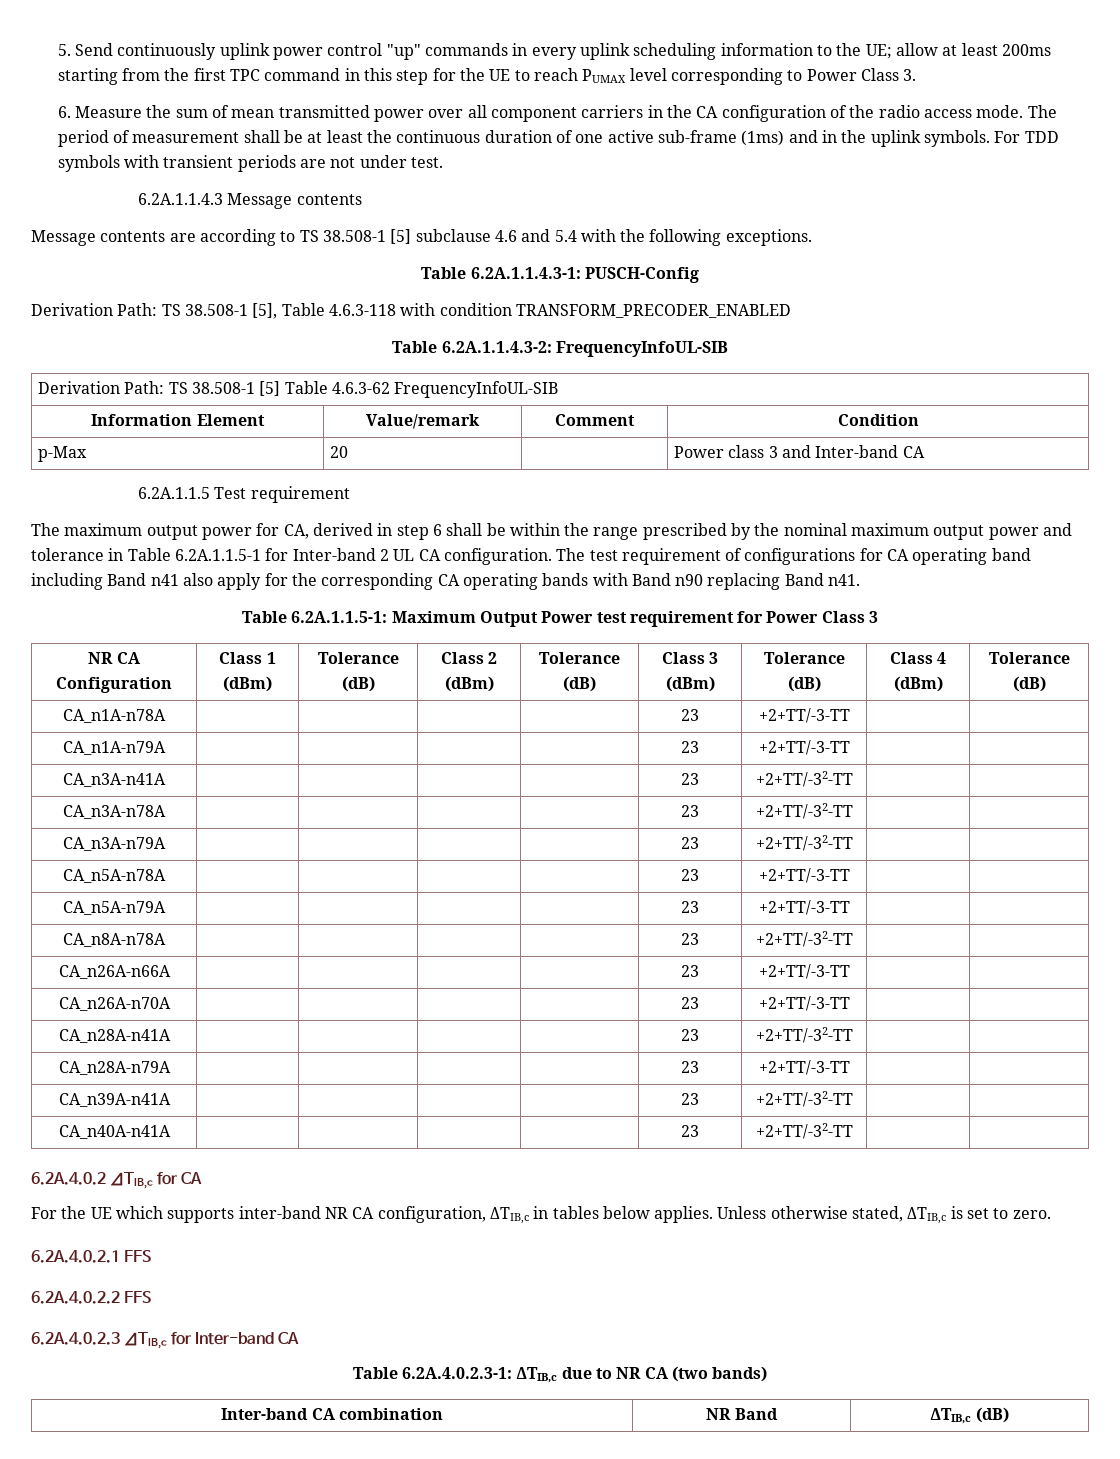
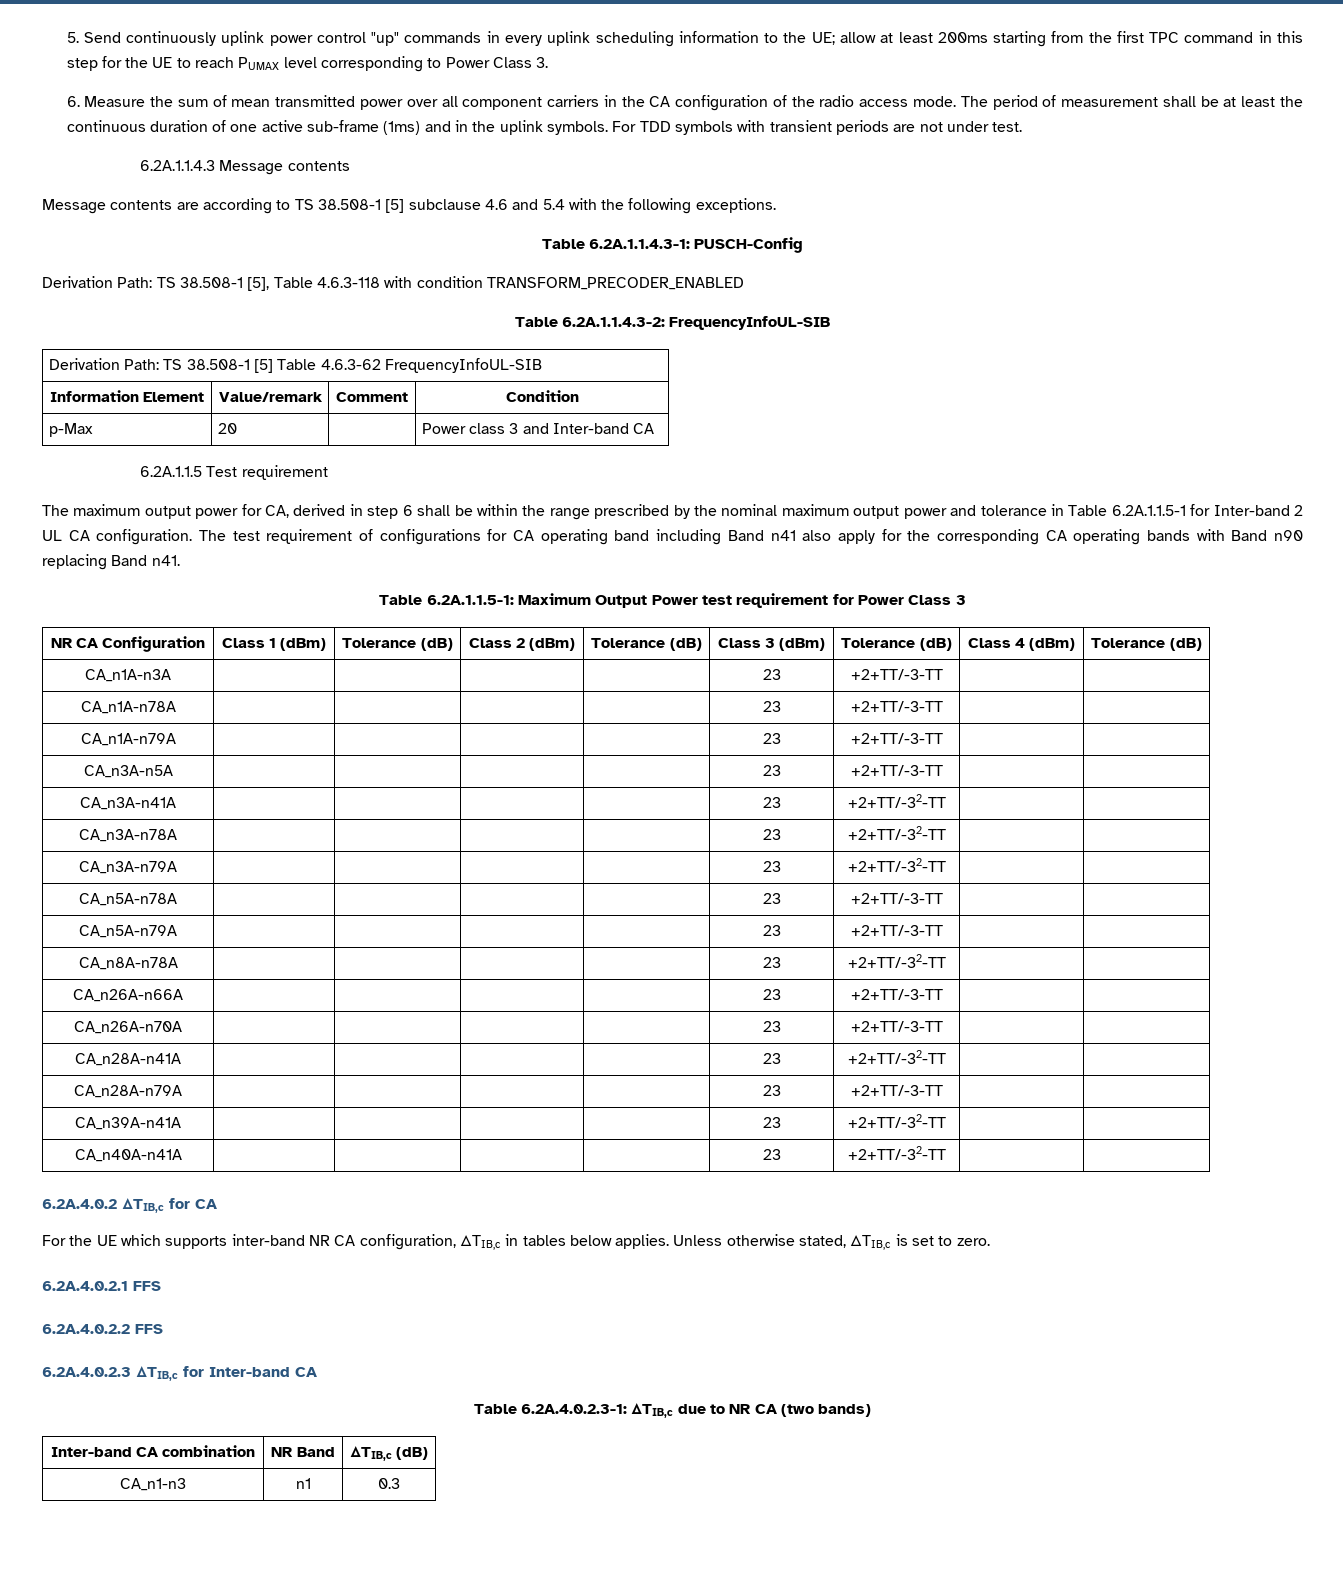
+ CA_n1A-n3A | | | | | 23 | +2+TT/-3-TT | |
+ CA_n3A-n5A | | | | | 23 | +2+TT/-3-TT | |
+ CA_n1-n3 | n1 | 0.3

